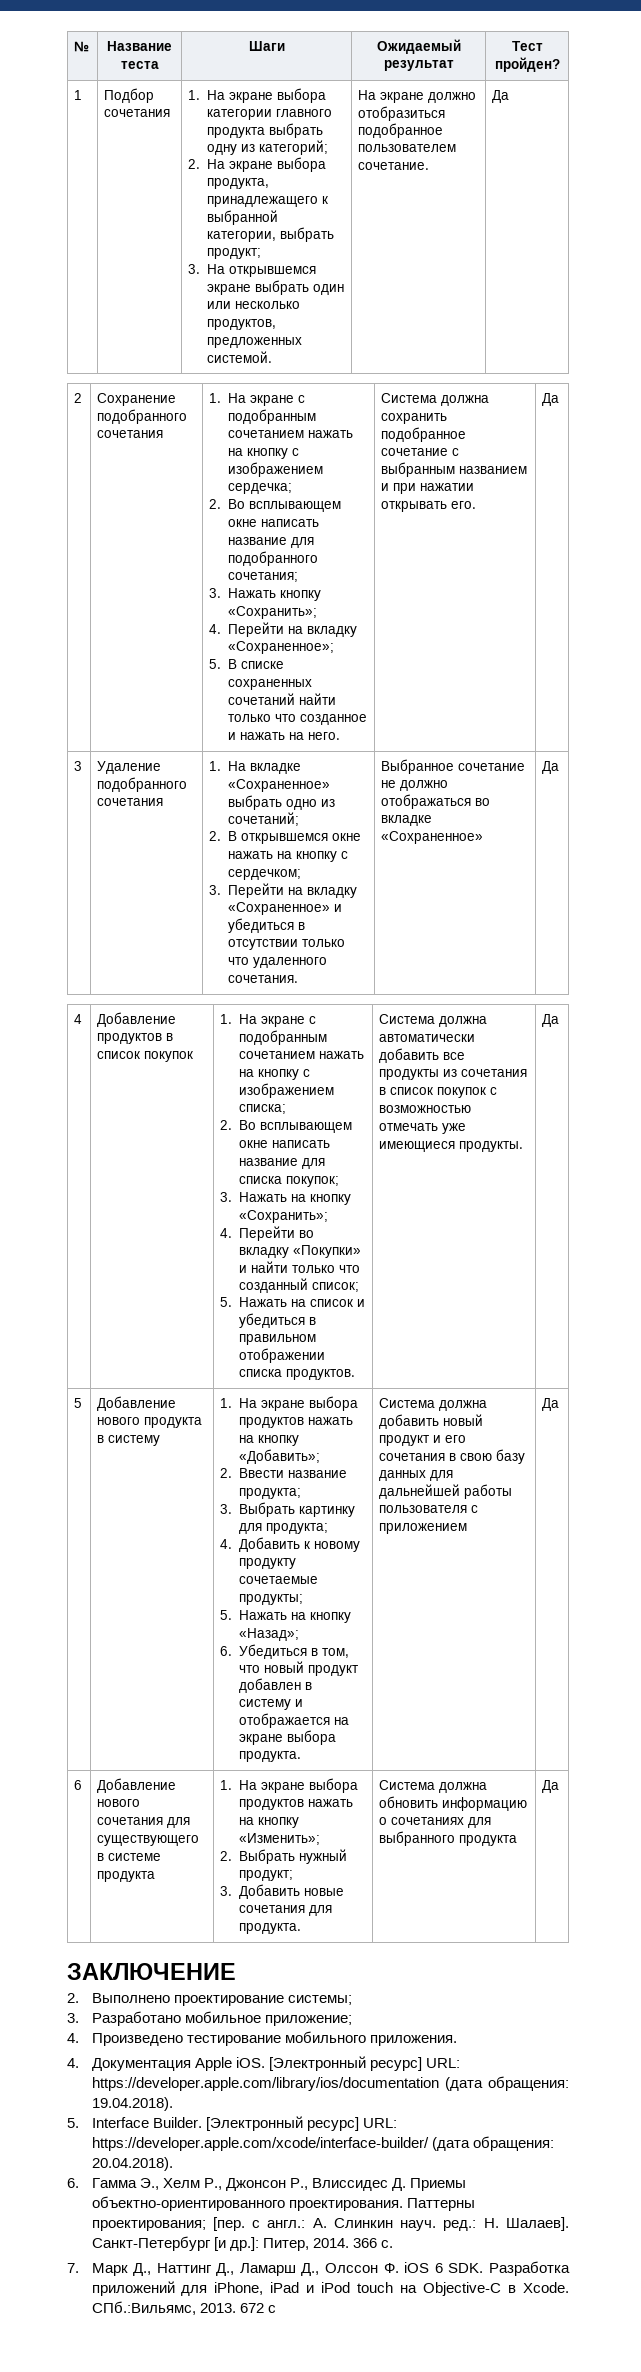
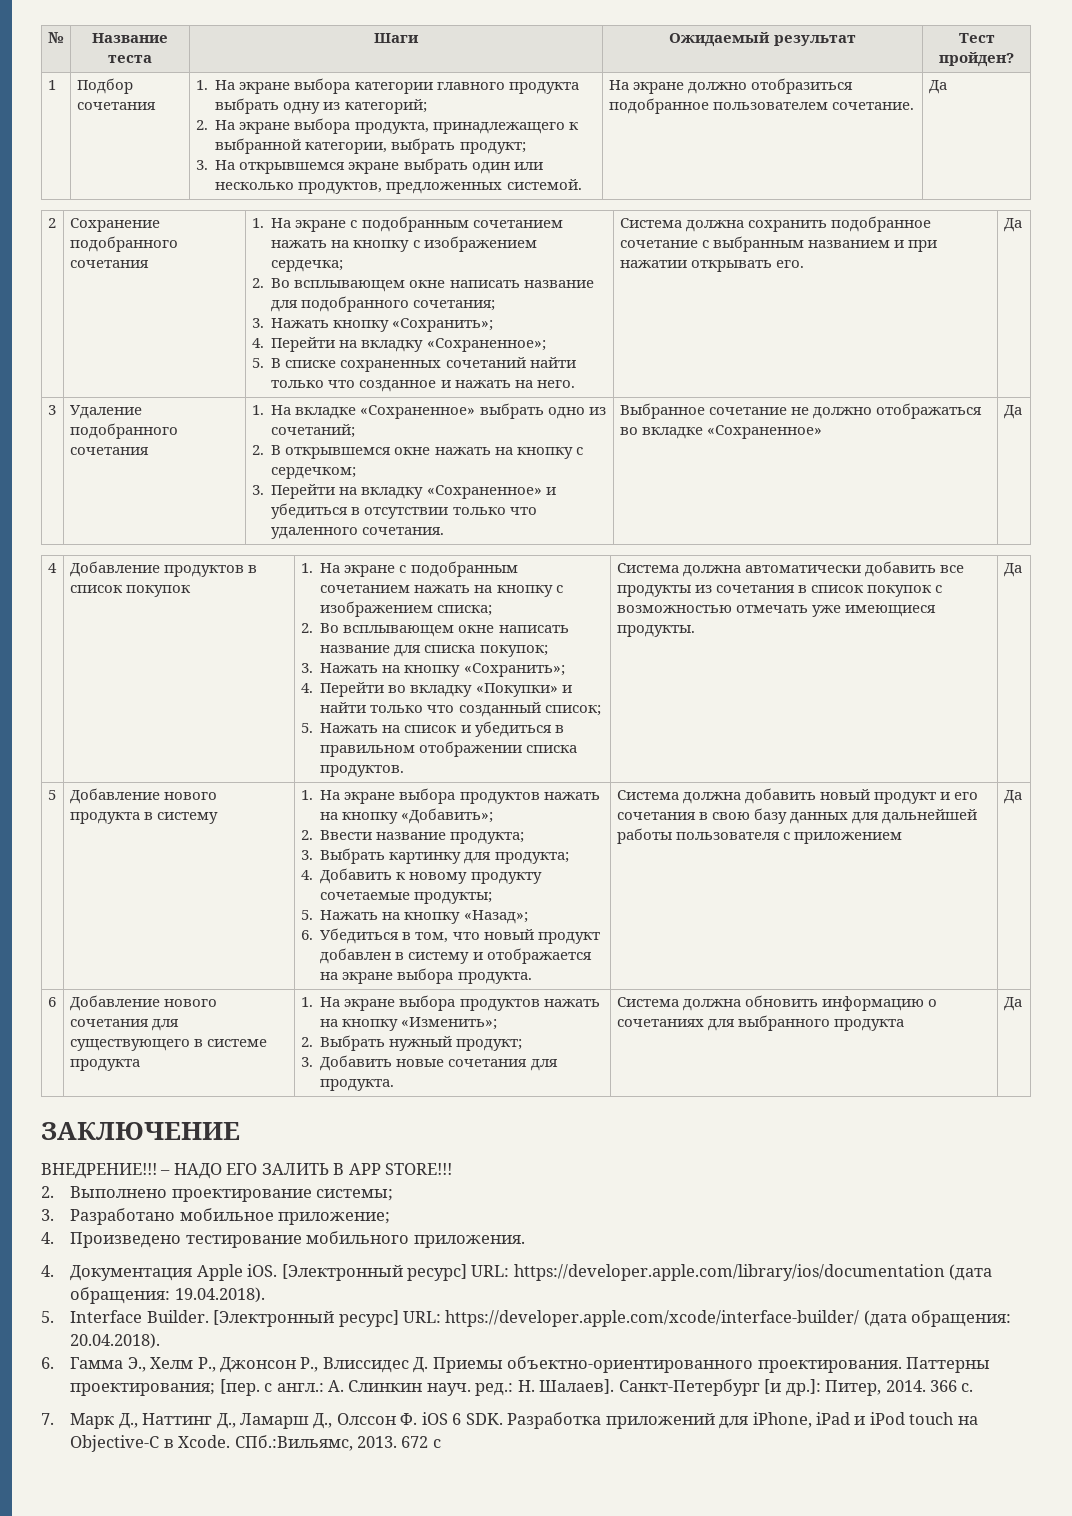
+ ВНЕДРЕНИЕ!!! – НАДО ЕГО ЗАЛИТЬ В APP STORE!!!

